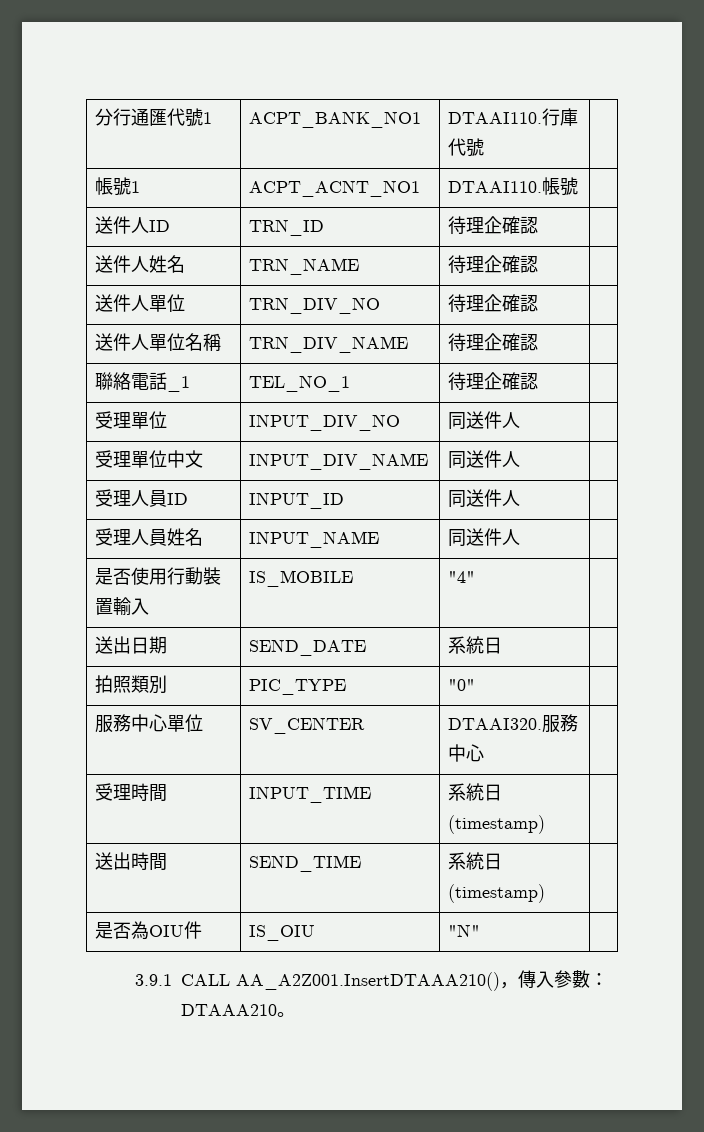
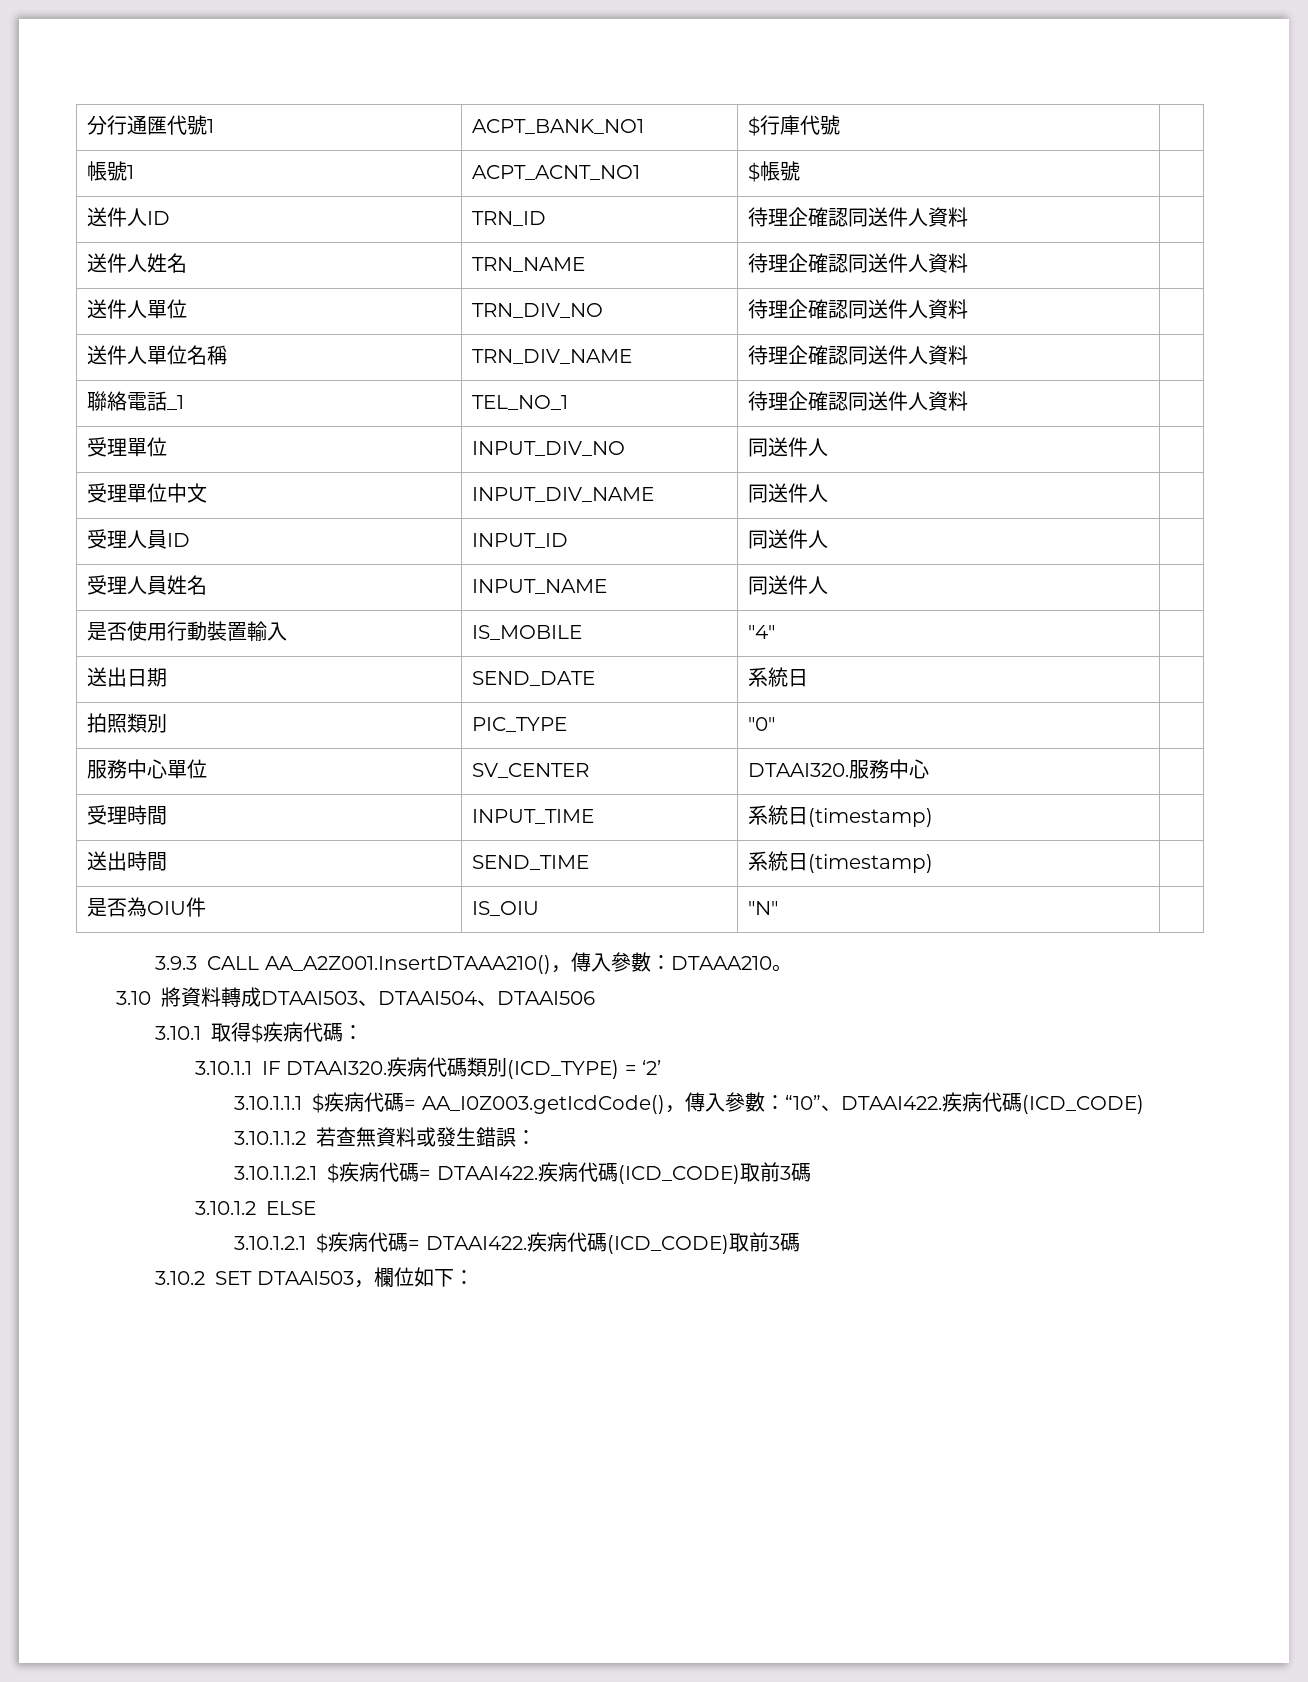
- 分行通匯代號1 | ACPT_BANK_NO1 | DTAAI110.行庫代號 |
+ 分行通匯代號1 | ACPT_BANK_NO1 | $行庫代號 |
- 帳號1 | ACPT_ACNT_NO1 | DTAAI110.帳號 |
+ 帳號1 | ACPT_ACNT_NO1 | $帳號 |
- 送件人ID | TRN_ID | 待理企確認 |
+ 送件人ID | TRN_ID | 待理企確認同送件人資料 |
- 送件人姓名 | TRN_NAME | 待理企確認 |
+ 送件人姓名 | TRN_NAME | 待理企確認同送件人資料 |
- 送件人單位 | TRN_DIV_NO | 待理企確認 |
+ 送件人單位 | TRN_DIV_NO | 待理企確認同送件人資料 |
- 送件人單位名稱 | TRN_DIV_NAME | 待理企確認 |
+ 送件人單位名稱 | TRN_DIV_NAME | 待理企確認同送件人資料 |
- 聯絡電話_1 | TEL_NO_1 | 待理企確認 |
+ 聯絡電話_1 | TEL_NO_1 | 待理企確認同送件人資料 |
- 3.9.1 CALL AA_A2Z001.InsertDTAAA210()，傳入參數：DTAAA210。
+ 3.9.3 CALL AA_A2Z001.InsertDTAAA210()，傳入參數：DTAAA210。
+ 3.10將資料轉成DTAAI503、DTAAI504、DTAAI506
+ 3.10.1取得$疾病代碼：
+ 3.10.1.1 IF DTAAI320.疾病代碼類別(ICD_TYPE) = ‘2’
+ 3.10.1.1.1 $疾病代碼= AA_I0Z003.getIcdCode()，傳入參數：“10”、DTAAI422.疾病代碼(ICD_CODE)
+ 3.10.1.1.2若查無資料或發生錯誤：
+ 3.10.1.1.2.1 $疾病代碼= DTAAI422.疾病代碼(ICD_CODE)取前3碼
+ 3.10.1.2 ELSE
+ 3.10.1.2.1 $疾病代碼= DTAAI422.疾病代碼(ICD_CODE)取前3碼
+ 3.10.2 SET DTAAI503，欄位如下：

